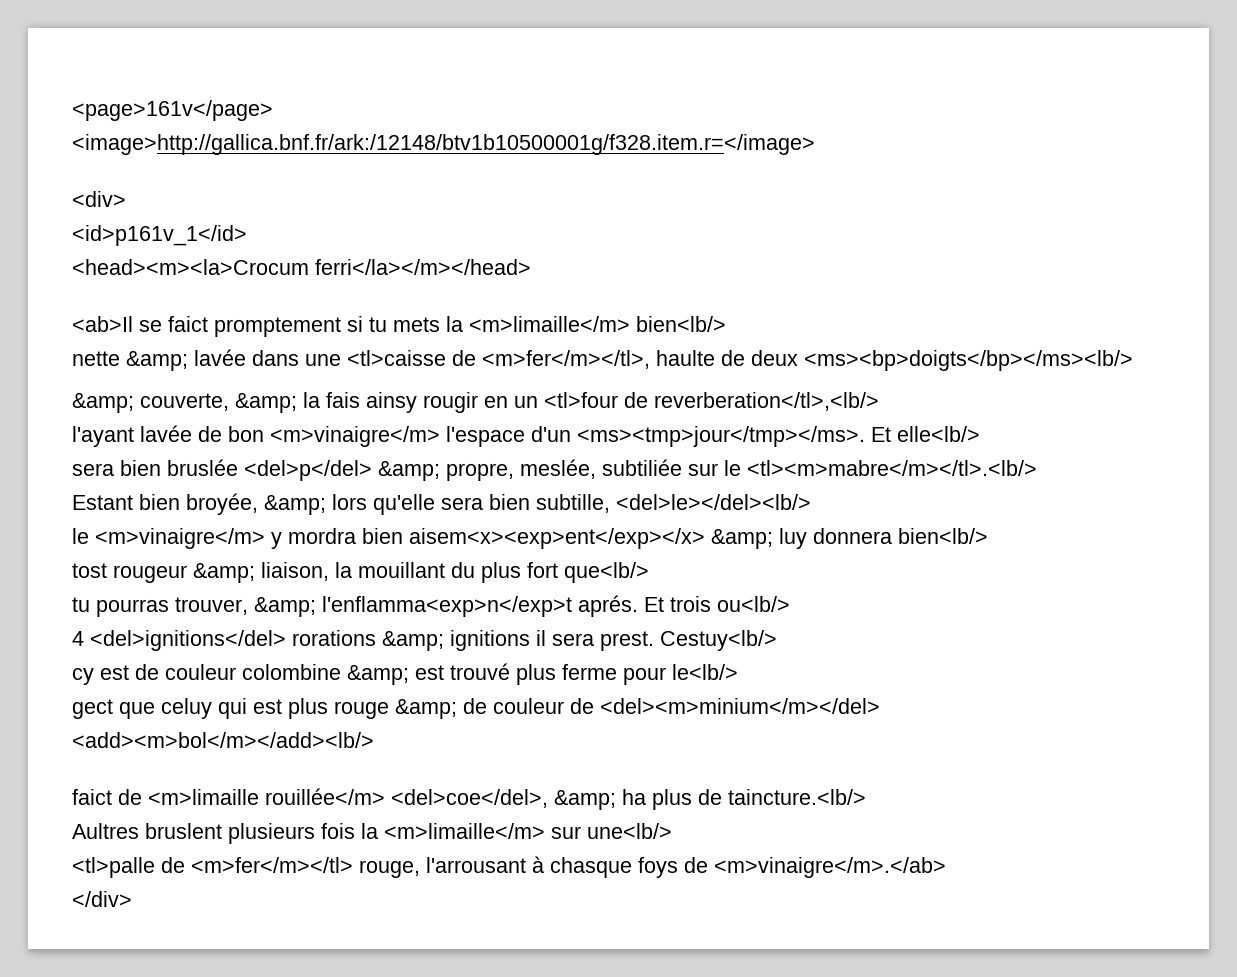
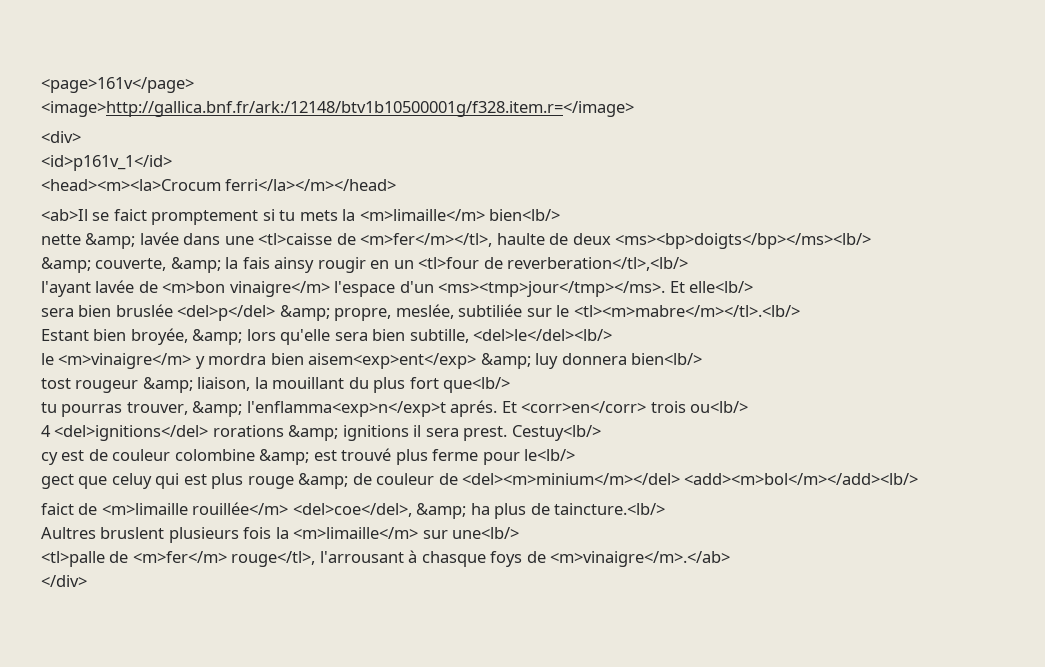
- l'ayant lavée de bon <m>vinaigre</m> l'espace d'un <ms><tmp>jour</tmp></ms>.
+ l'ayant lavée de <m>bon vinaigre</m> l'espace d'un <ms><tmp>jour</tmp></ms>.
- Estant bien broyée, &amp; lors qu'elle sera bien subtille, <del>le></del><lb/>
+ Estant bien broyée, &amp; lors qu'elle sera bien subtille, <del>le</del><lb/>
- le <m>vinaigre</m> y mordra bien aisem<x><exp>ent</exp></x> &amp; luy donnera bien<lb/>
+ le <m>vinaigre</m> y mordra bien aisem<exp>ent</exp> &amp; luy donnera bien<lb/>
- Et trois ou<lb/>
+ Et <corr>en</corr> trois ou<lb/>
- <tl>palle de <m>fer</m></tl> rouge, l'arrousant à chasque foys de <m>vinaigre</m>.</ab>
+ <tl>palle de <m>fer</m> rouge</tl>, l'arrousant à chasque foys de <m>vinaigre</m>.</ab>

